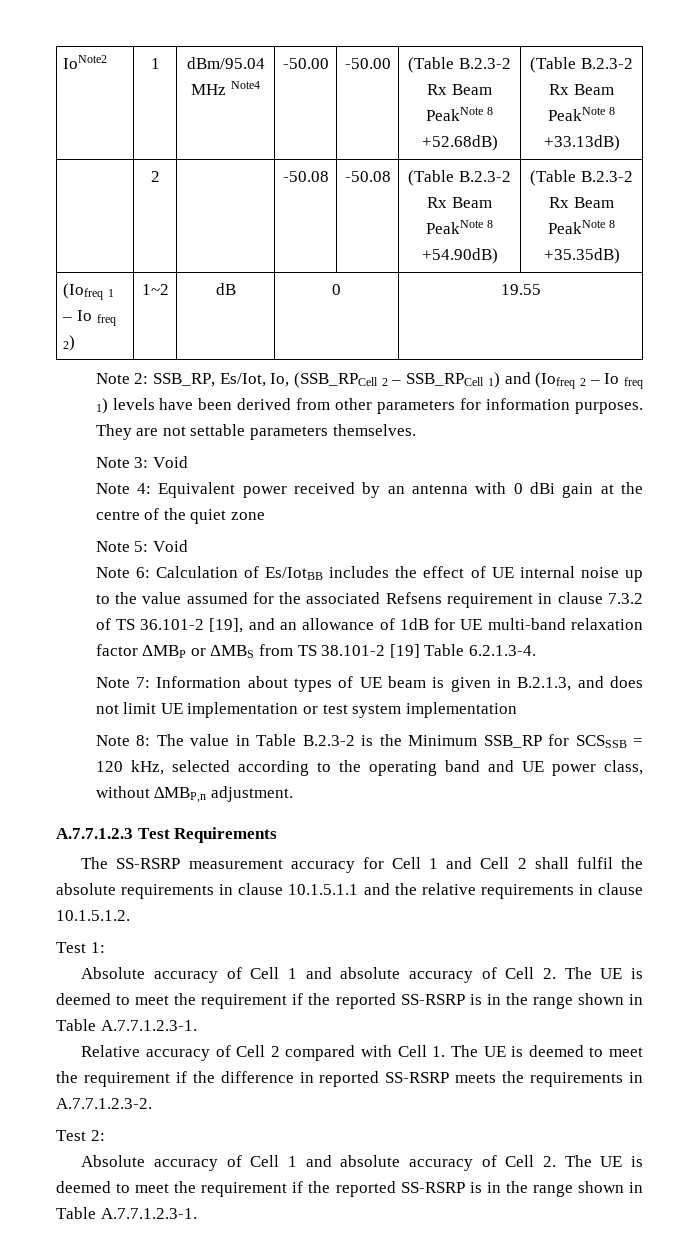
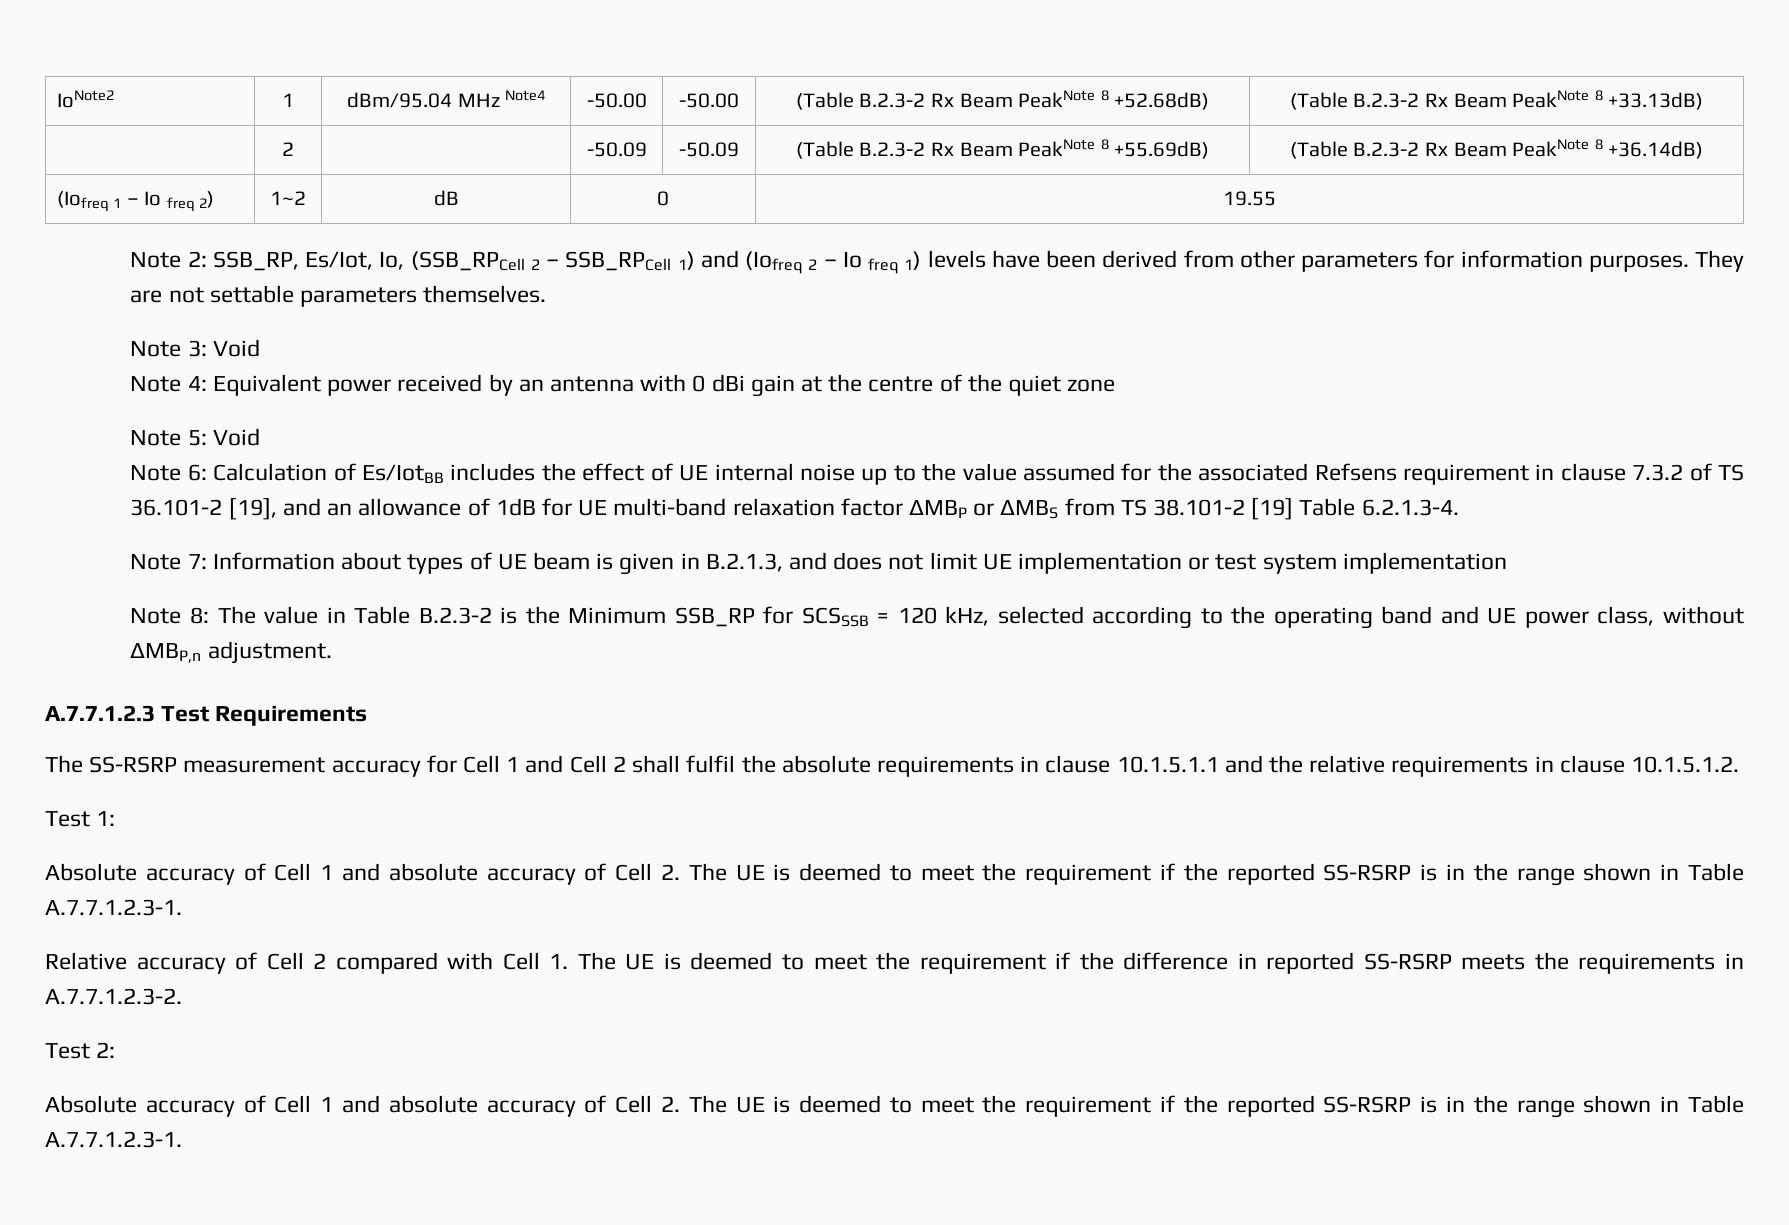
- | 2 | | -50.08 | -50.08 | (Table B.2.3-2 Rx Beam PeakNote 8 +54.90dB) | (Table B.2.3-2 Rx Beam PeakNote 8 +35.35dB)
+ | 2 | | -50.09 | -50.09 | (Table B.2.3-2 Rx Beam PeakNote 8 +55.69dB) | (Table B.2.3-2 Rx Beam PeakNote 8 +36.14dB)

